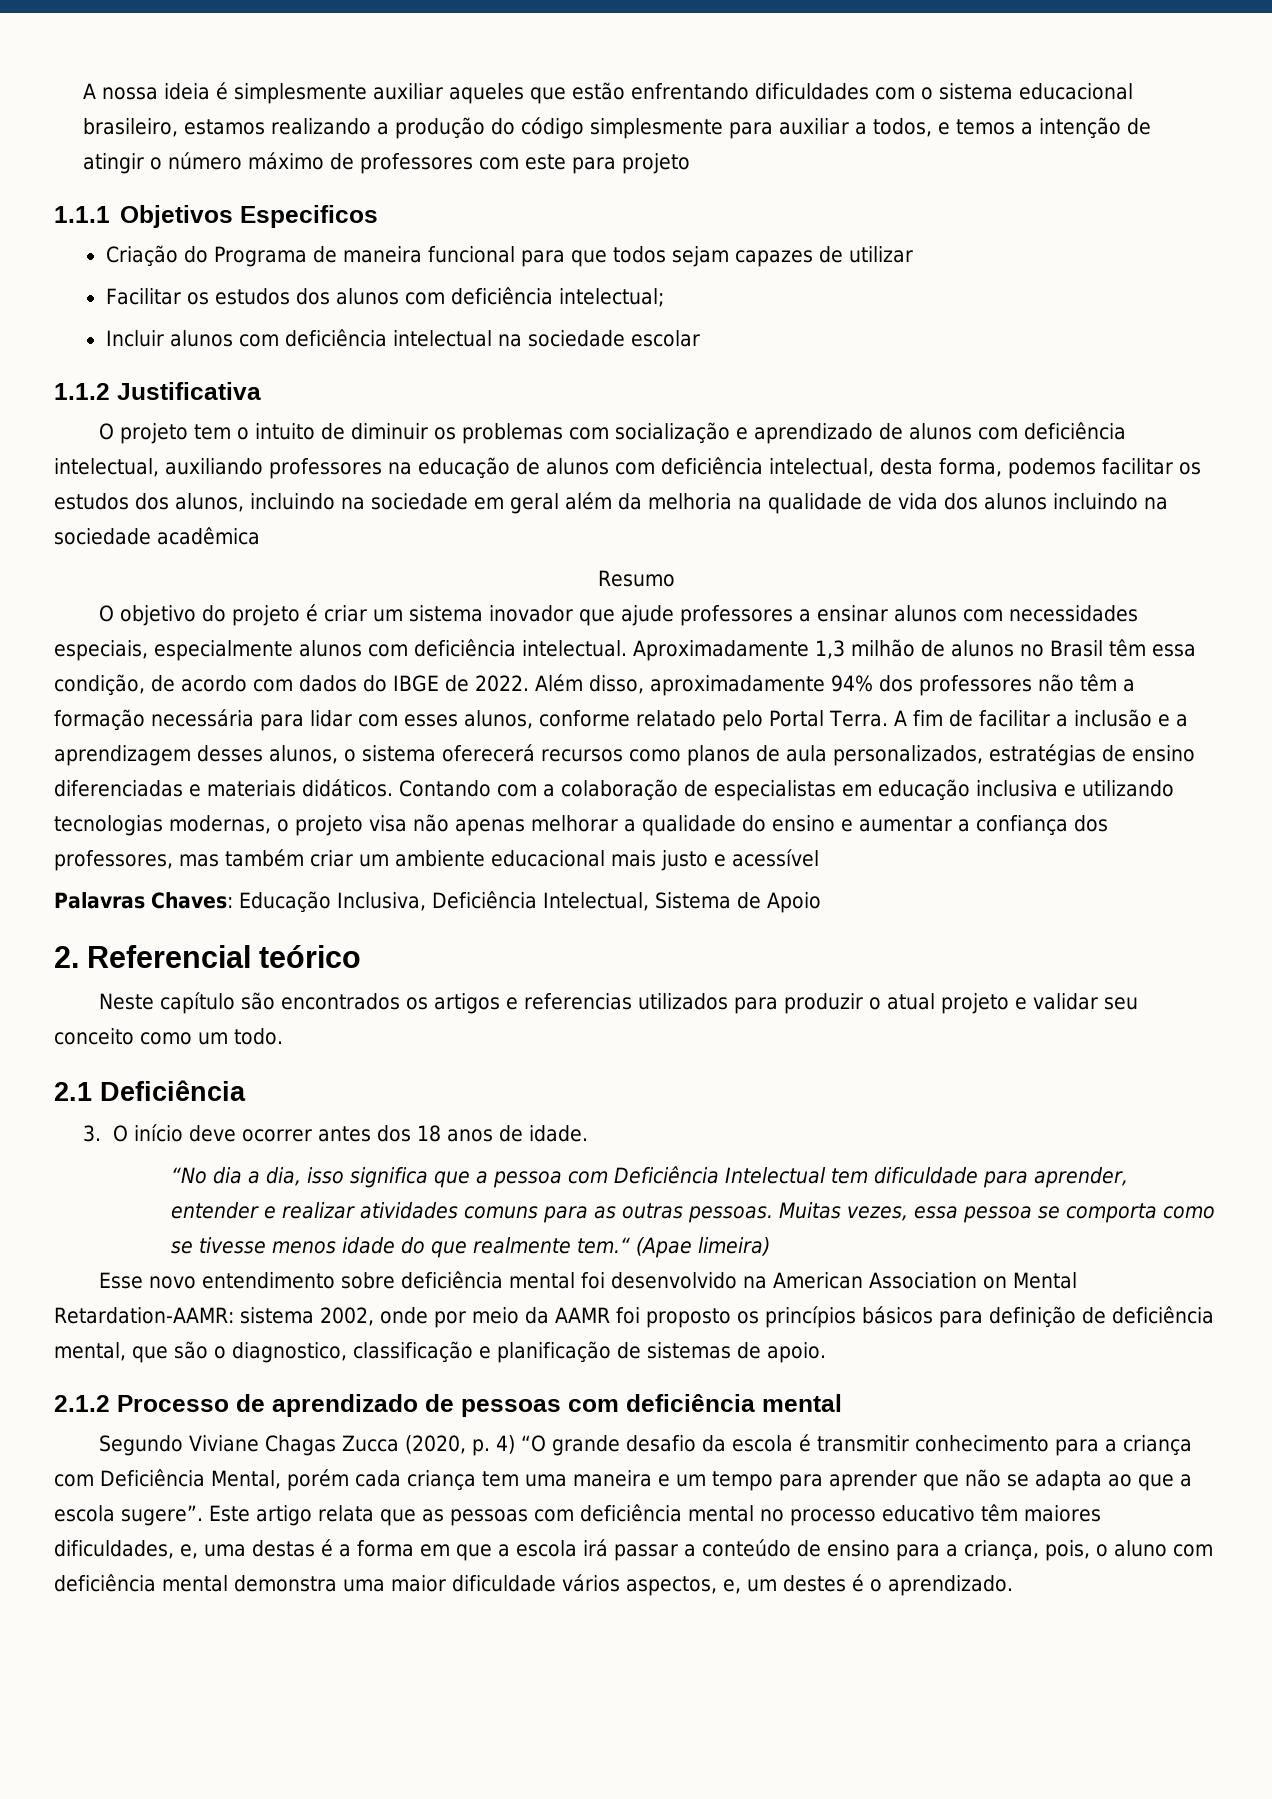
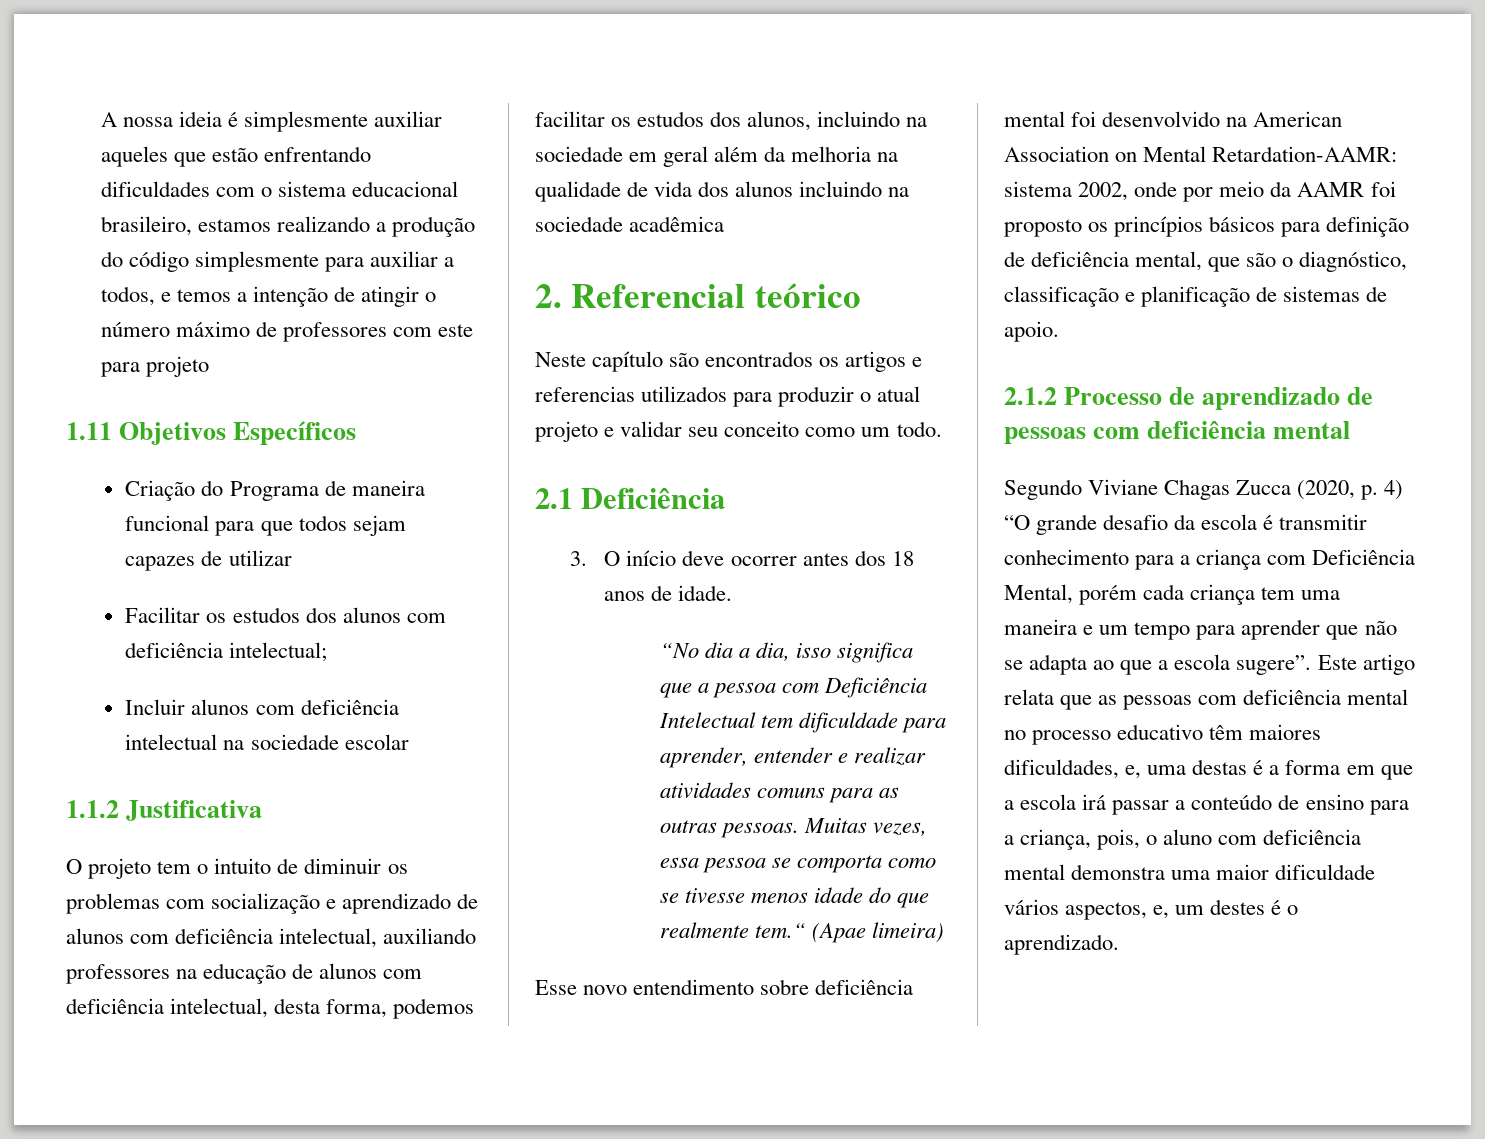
- 1.1.1 Objetivos Especificos
+ 1.11 Objetivos Específicos
- Resumo
- O objetivo do projeto é criar um sistema inovador que ajude professores a ensinar alunos com necessidades especiais, especialmente alunos com deficiência intelectual. Aproximadamente 1,3 milhão de alunos no Brasil têm essa condição, de acordo com dados do IBGE de 2022. Além disso, aproximadamente 94% dos professores não têm a formação necessária para lidar com esses alunos, conforme relatado pelo Portal Terra. A fim de facilitar a inclusão e a aprendizagem desses alunos, o sistema oferecerá recursos como planos de aula personalizados, estratégias de ensino diferenciadas e materiais didáticos. Contando com a colaboração de especialistas em educação inclusiva e utilizando tecnologias modernas, o projeto visa não apenas melhorar a qualidade do ensino e aumentar a confiança dos professores, mas também criar um ambiente educacional mais justo e acessível
- Palavras Chaves: Educação Inclusiva, Deficiência Intelectual, Sistema de Apoio
- Esse novo entendimento sobre deficiência mental foi desenvolvido na American Association on Mental Retardation-AAMR: sistema 2002, onde por meio da AAMR foi proposto os princípios básicos para definição de deficiência mental, que são o diagnostico, classificação e planificação de sistemas de apoio.
+ Esse novo entendimento sobre deficiência mental foi desenvolvido na American Association on Mental Retardation-AAMR: sistema 2002, onde por meio da AAMR foi proposto os princípios básicos para definição de deficiência mental, que são o diagnóstico, classificação e planificação de sistemas de apoio.

